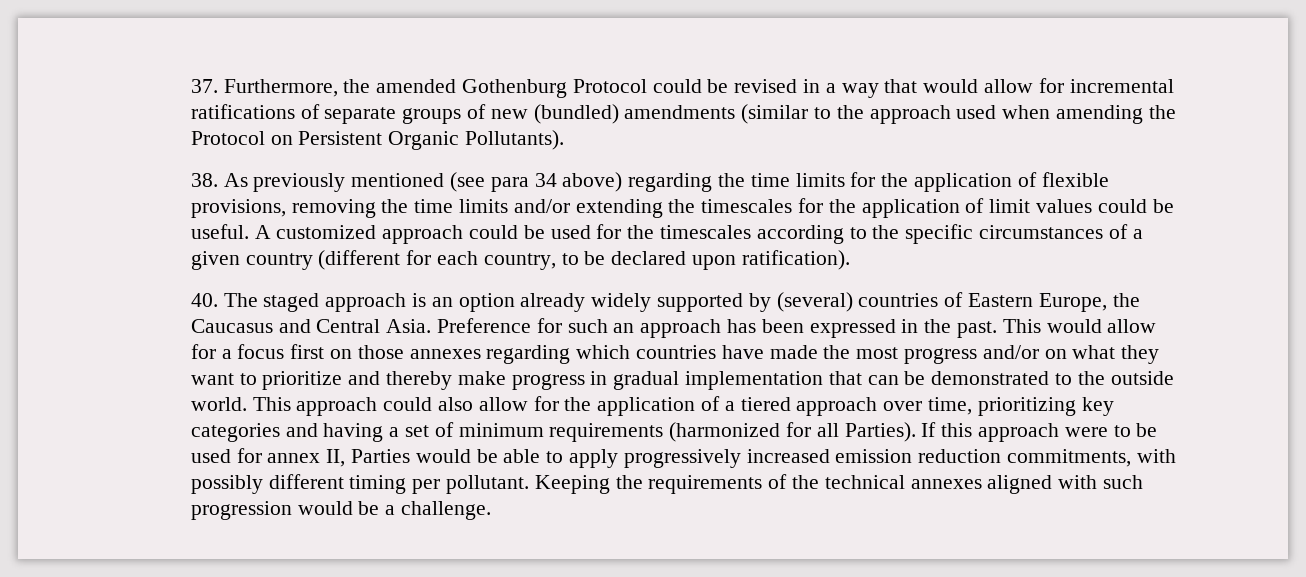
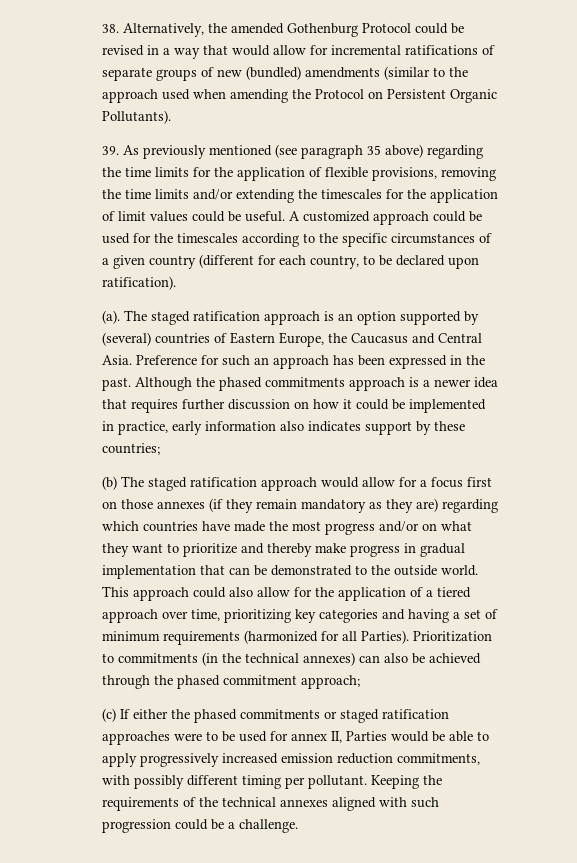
- 37. Furthermore, the amended Gothenburg Protocol could be revised in a way that would allow for incremental ratifications of separate groups of new (bundled) amendments (similar to the approach used when amending the Protocol on Persistent Organic Pollutants).
+ 38. Alternatively, the amended Gothenburg Protocol could be revised in a way that would allow for incremental ratifications of separate groups of new (bundled) amendments (similar to the approach used when amending the Protocol on Persistent Organic Pollutants).
- 38. As previously mentioned (see para 34 above) regarding the time limits for the application of flexible provisions, removing the time limits and/or extending the timescales for the application of limit values could be useful.
+ 39. As previously mentioned (see paragraph 35 above) regarding the time limits for the application of flexible provisions, removing the time limits and/or extending the timescales for the application of limit values could be useful.
- 40. The staged approach is an option already widely supported by (several) countries of Eastern Europe, the Caucasus and Central Asia.
+ (a). The staged ratification approach is an option supported by (several) countries of Eastern Europe, the Caucasus and Central Asia.
- This would allow for a focus first on those annexes regarding which countries have made the most progress and/or on what they want to prioritize and thereby make progress in gradual implementation that can be demonstrated to the outside world.
+ Although the phased commitments approach is a newer idea that requires further discussion on how it could be implemented in practice, early information also indicates support by these countries;
+ (b) The staged ratification approach would allow for a focus first on those annexes (if they remain mandatory as they are) regarding which countries have made the most progress and/or on what they want to prioritize and thereby make progress in gradual implementation that can be demonstrated to the outside world.
- If this approach were to be used for annex II, Parties would be able to apply progressively increased emission reduction commitments, with possibly different timing per pollutant.
+ Prioritization to commitments (in the technical annexes) can also be achieved through the phased commitment approach;
+ (c) If either the phased commitments or staged ratification approaches were to be used for annex II, Parties would be able to apply progressively increased emission reduction commitments, with possibly different timing per pollutant.
- Keeping the requirements of the technical annexes aligned with such progression would be a challenge.
+ Keeping the requirements of the technical annexes aligned with such progression could be a challenge.

